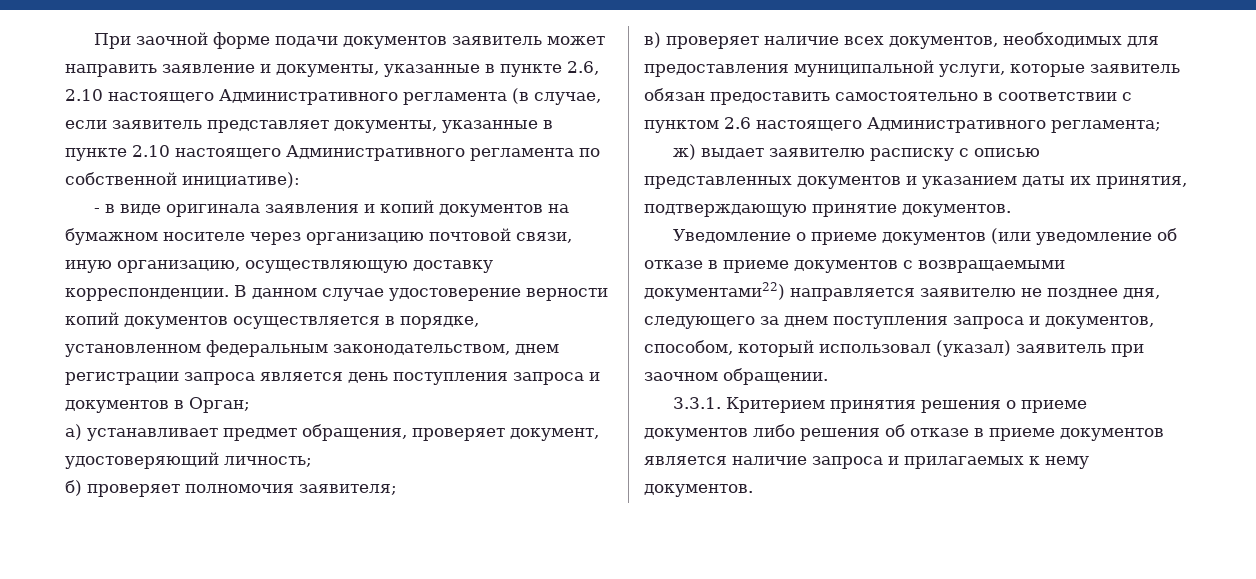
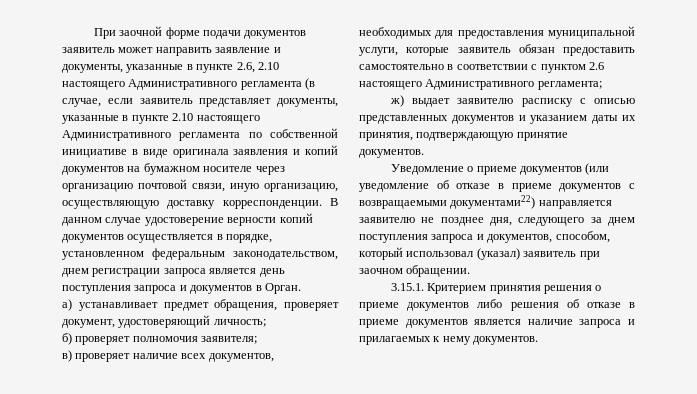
- При заочной форме подачи документов заявитель может направить заявление и документы, указанные в пункте 2.6, 2.10 настоящего Административного регламента (в случае, если заявитель представляет документы, указанные в пункте 2.10 настоящего Административного регламента по собственной инициативе):
- - в виде оригинала заявления и копий документов на бумажном носителе через организацию почтовой связи, иную организацию, осуществляющую доставку корреспонденции.
+ При заочной форме подачи документов заявитель может направить заявление и документы, указанные в пункте 2.6, 2.10 настоящего Административного регламента (в случае, если заявитель представляет документы, указанные в пункте 2.10 настоящего Административного регламента по собственной инициативе в виде оригинала заявления и копий документов на бумажном носителе через организацию почтовой связи, иную организацию, осуществляющую доставку корреспонденции.
- В данном случае удостоверение верности копий документов осуществляется в порядке, установленном федеральным законодательством, днем регистрации запроса является день поступления запроса и документов в Орган;
+ В данном случае удостоверение верности копий документов осуществляется в порядке, установленном федеральным законодательством, днем регистрации запроса является день поступления запроса и документов в Орган.
- 3.3.1. Критерием принятия решения о приеме документов либо решения об отказе в приеме документов является наличие запроса и прилагаемых к нему документов.
+ 3.15.1. Критерием принятия решения о приеме документов либо решения об отказе в приеме документов является наличие запроса и прилагаемых к нему документов.

